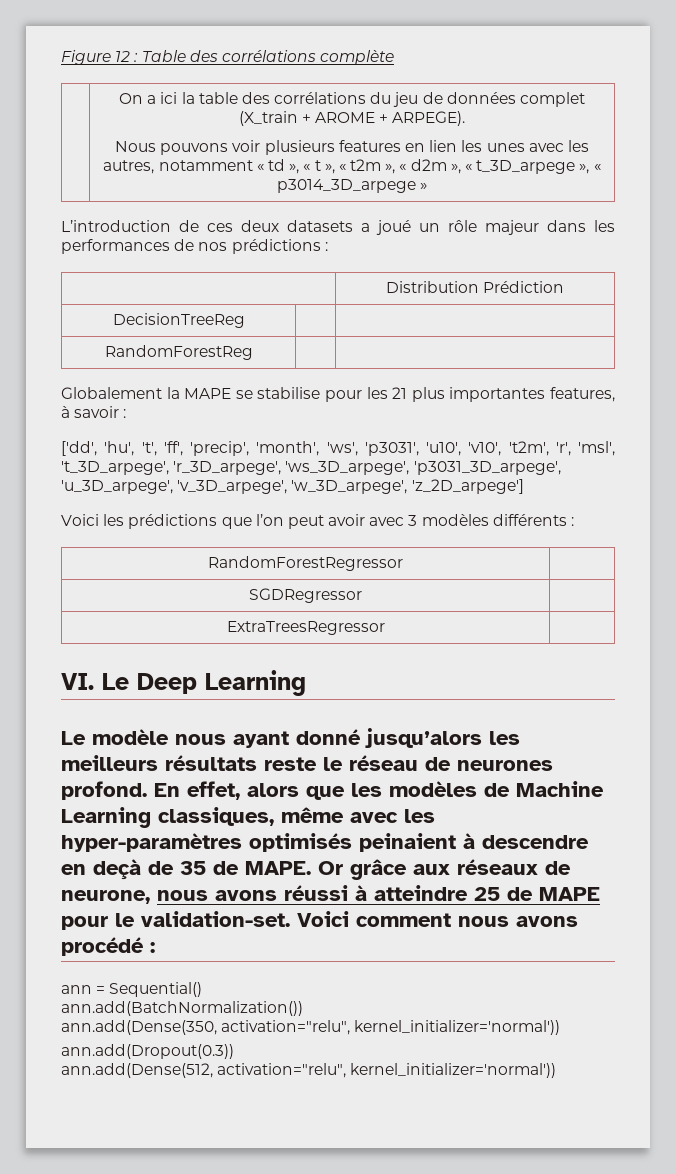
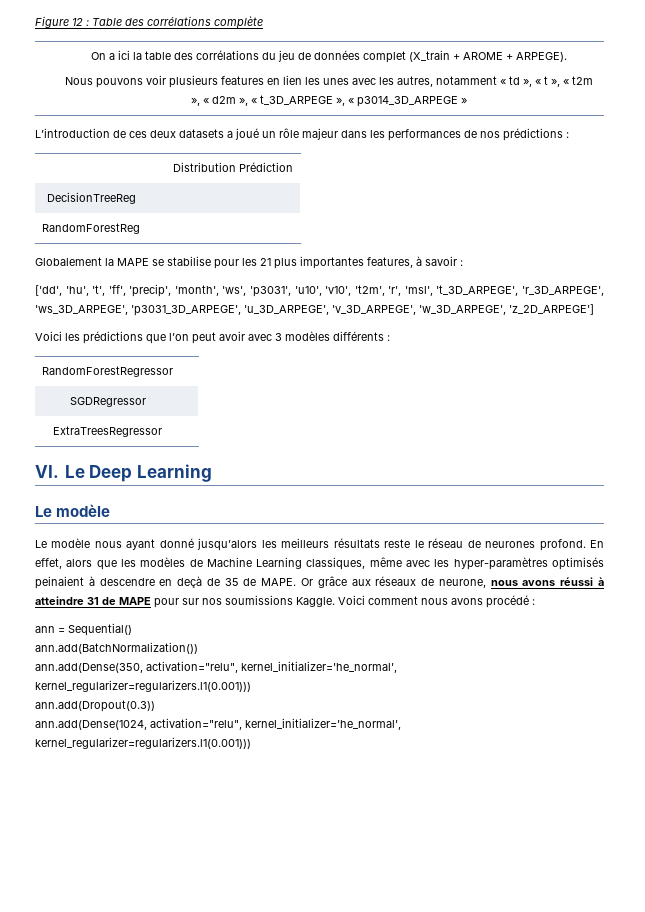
- Nous pouvons voir plusieurs features en lien les unes avec les autres, notamment « td », « t », « t2m », « d2m », « t_3D_arpege », « p3014_3D_arpege »
+ Nous pouvons voir plusieurs features en lien les unes avec les autres, notamment « td », « t », « t2m », « d2m », « t_3D_ARPEGE », « p3014_3D_ARPEGE »
- ['dd', 'hu', 't', 'ff', 'precip', 'month', 'ws', 'p3031', 'u10', 'v10', 't2m', 'r', 'msl', 't_3D_arpege', 'r_3D_arpege', 'ws_3D_arpege', 'p3031_3D_arpege', 'u_3D_arpege', 'v_3D_arpege', 'w_3D_arpege', 'z_2D_arpege']
+ ['dd', 'hu', 't', 'ff', 'precip', 'month', 'ws', 'p3031', 'u10', 'v10', 't2m', 'r', 'msl', 't_3D_ARPEGE', 'r_3D_ARPEGE', 'ws_3D_ARPEGE', 'p3031_3D_ARPEGE', 'u_3D_ARPEGE', 'v_3D_ARPEGE', 'w_3D_ARPEGE', 'z_2D_ARPEGE']
  VI. Le Deep Learning
+ Le modèle
- Or grâce aux réseaux de neurone, nous avons réussi à atteindre 25 de MAPE pour le validation-set.
+ Or grâce aux réseaux de neurone, nous avons réussi à atteindre 31 de MAPE pour sur nos soumissions Kaggle.
- ann.add(Dense(350, activation="relu", kernel_initializer='normal'))
+ ann.add(Dense(350, activation="relu", kernel_initializer='he_normal', kernel_regularizer=regularizers.l1(0.001)))
- ann.add(Dense(512, activation="relu", kernel_initializer='normal'))
+ ann.add(Dense(1024, activation="relu", kernel_initializer='he_normal', kernel_regularizer=regularizers.l1(0.001)))

